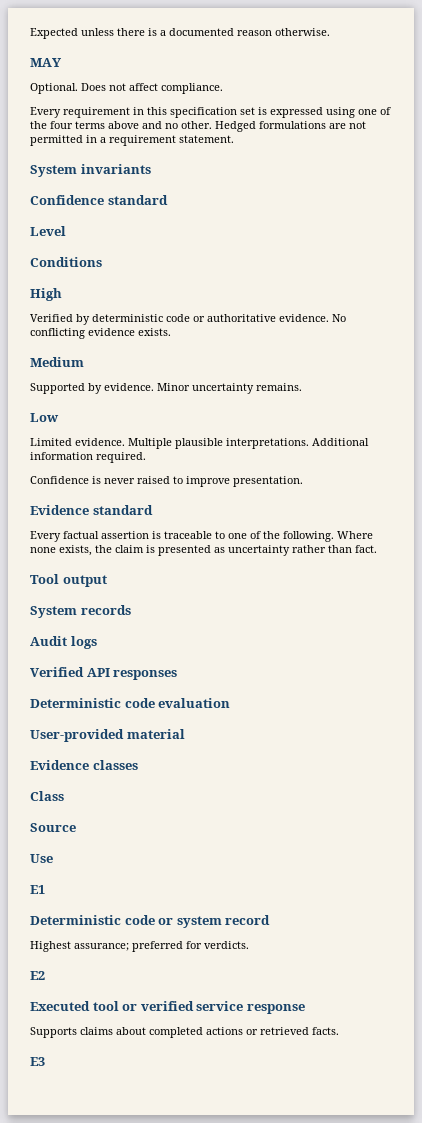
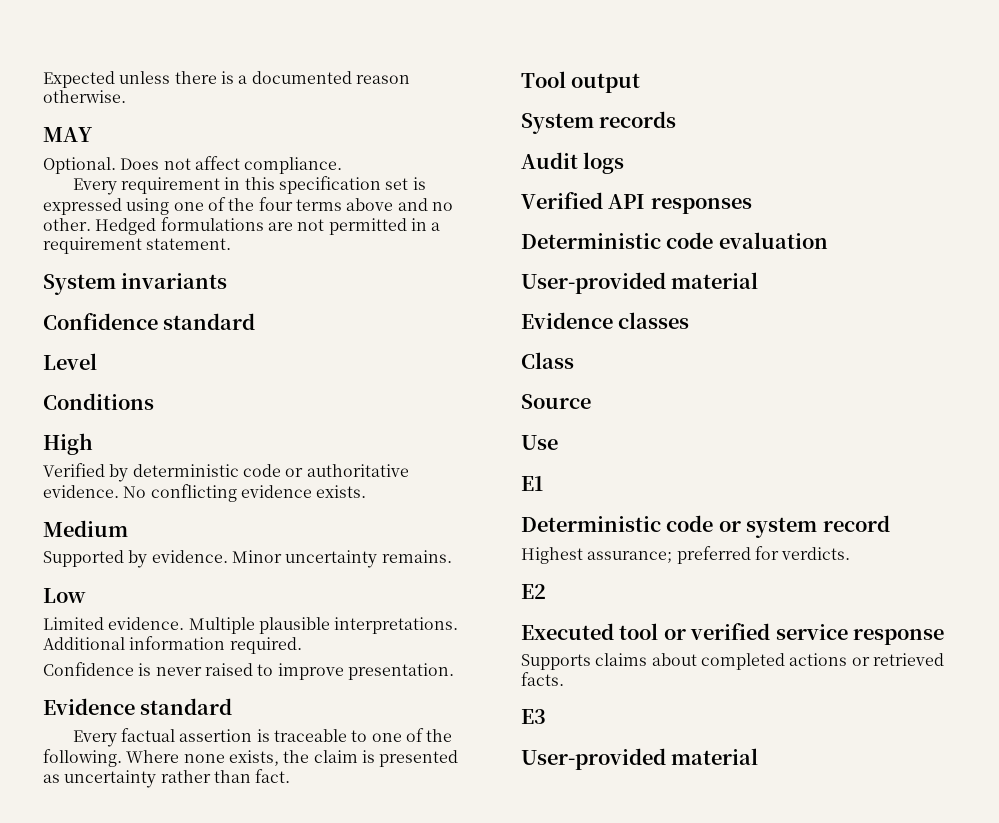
  E3
+ User-provided material

